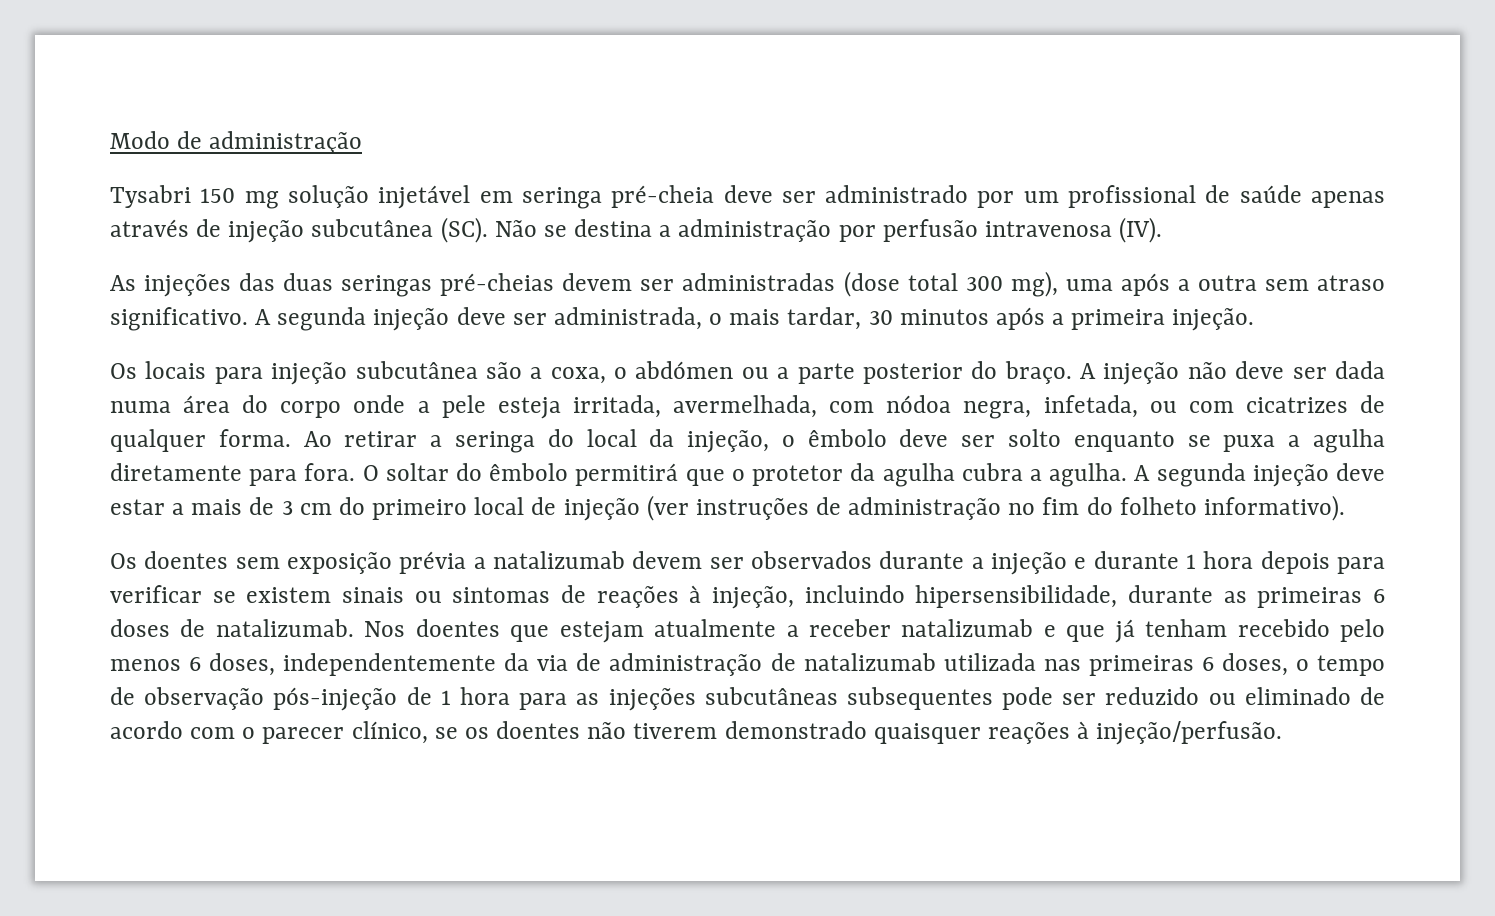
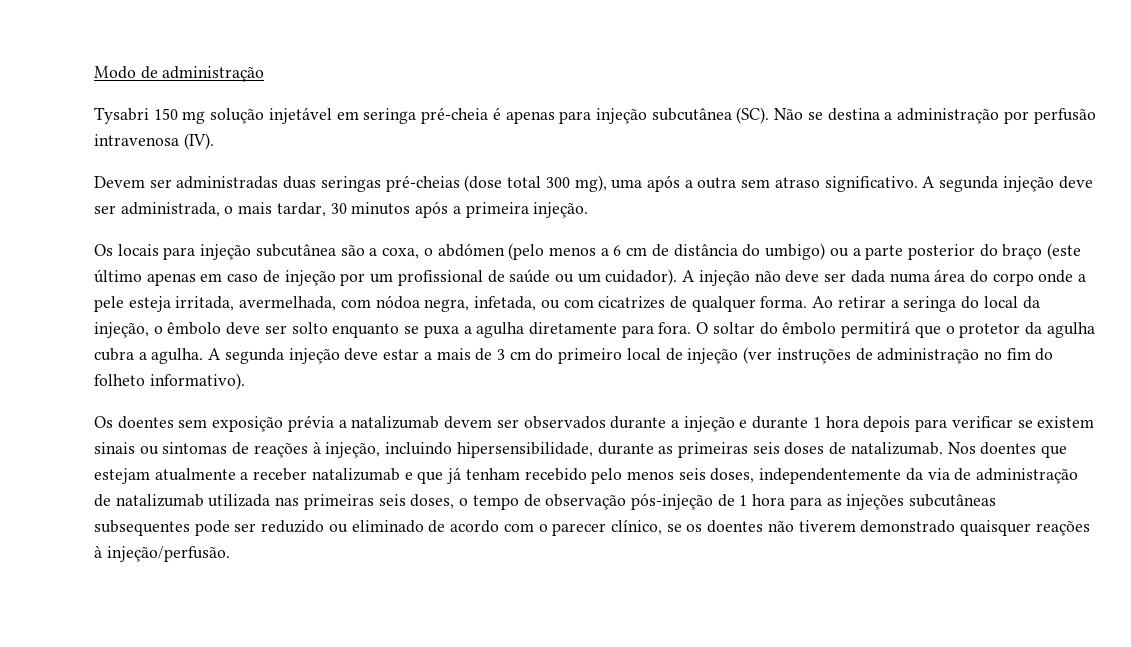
- Tysabri 150 mg solução injetável em seringa pré-cheia deve ser administrado por um profissional de saúde apenas através de injeção subcutânea (SC). Não se destina a administração por perfusão intravenosa (IV).
+ Tysabri 150 mg solução injetável em seringa pré-cheia é apenas para injeção subcutânea (SC). Não se destina a administração por perfusão intravenosa (IV).
- As injeções das duas seringas pré-cheias devem ser administradas (dose total 300 mg), uma após a outra sem atraso significativo.
+ Devem ser administradas duas seringas pré-cheias (dose total 300 mg), uma após a outra sem atraso significativo.
- Os locais para injeção subcutânea são a coxa, o abdómen ou a parte posterior do braço.
+ Os locais para injeção subcutânea são a coxa, o abdómen (pelo menos a 6 cm de distância do umbigo) ou a parte posterior do braço (este último apenas em caso de injeção por um profissional de saúde ou um cuidador).
- Os doentes sem exposição prévia a natalizumab devem ser observados durante a injeção e durante 1 hora depois para verificar se existem sinais ou sintomas de reações à injeção, incluindo hipersensibilidade, durante as primeiras 6 doses de natalizumab.
+ Os doentes sem exposição prévia a natalizumab devem ser observados durante a injeção e durante 1 hora depois para verificar se existem sinais ou sintomas de reações à injeção, incluindo hipersensibilidade, durante as primeiras seis doses de natalizumab.
- Nos doentes que estejam atualmente a receber natalizumab e que já tenham recebido pelo menos 6 doses, independentemente da via de administração de natalizumab utilizada nas primeiras 6 doses, o tempo de observação pós-injeção de 1 hora para as injeções subcutâneas subsequentes pode ser reduzido ou eliminado de acordo com o parecer clínico, se os doentes não tiverem demonstrado quaisquer reações à injeção/perfusão.
+ Nos doentes que estejam atualmente a receber natalizumab e que já tenham recebido pelo menos seis doses, independentemente da via de administração de natalizumab utilizada nas primeiras seis doses, o tempo de observação pós-injeção de 1 hora para as injeções subcutâneas subsequentes pode ser reduzido ou eliminado de acordo com o parecer clínico, se os doentes não tiverem demonstrado quaisquer reações à injeção/perfusão.

